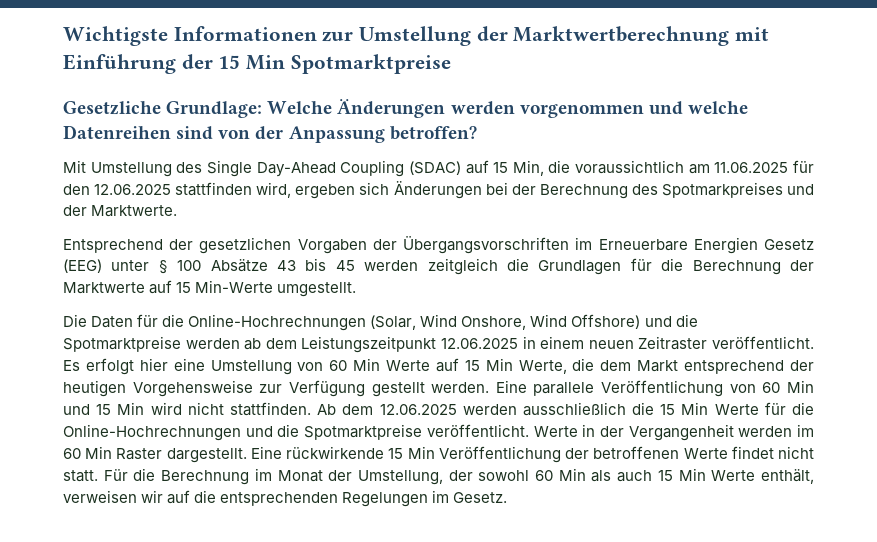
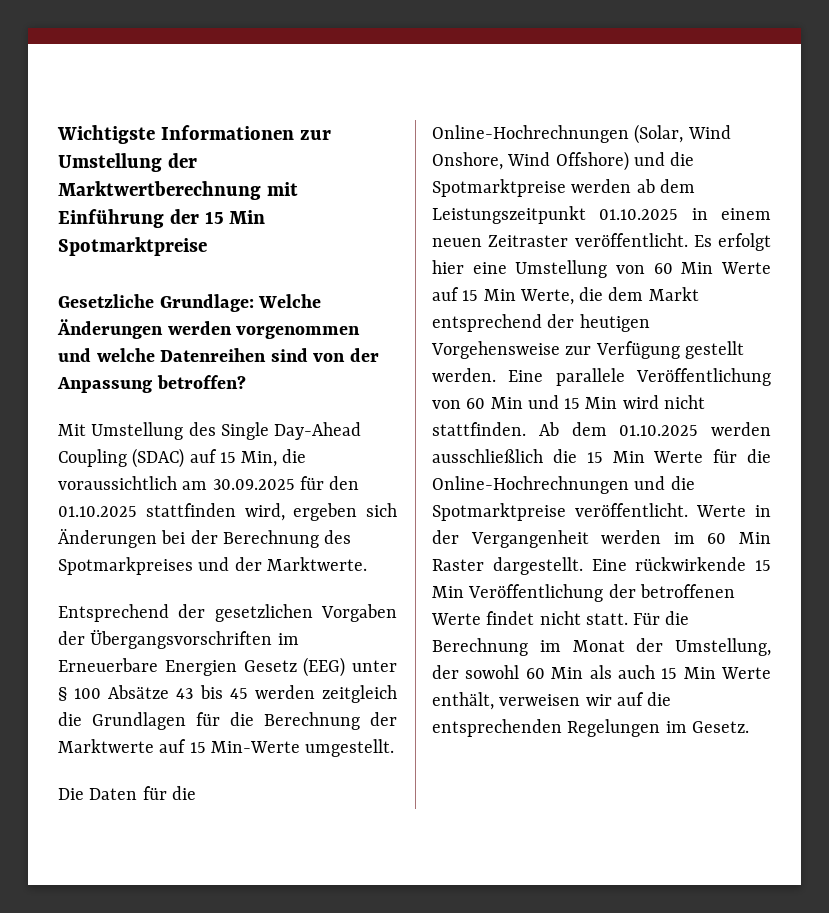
- Mit Umstellung des Single Day-Ahead Coupling (SDAC) auf 15 Min, die voraussichtlich am 11.06.2025 für den 12.06.2025 stattfinden wird, ergeben sich Änderungen bei der Berechnung des Spotmarkpreises und der Marktwerte.
+ Mit Umstellung des Single Day-Ahead Coupling (SDAC) auf 15 Min, die voraussichtlich am 30.09.2025 für den 01.10.2025 stattfinden wird, ergeben sich Änderungen bei der Berechnung des Spotmarkpreises und der Marktwerte.
- Die Daten für die Online-Hochrechnungen (Solar, Wind Onshore, Wind Offshore) und die Spotmarktpreise werden ab dem Leistungszeitpunkt 12.06.2025 in einem neuen Zeitraster veröffentlicht.
+ Die Daten für die Online-Hochrechnungen (Solar, Wind Onshore, Wind Offshore) und die Spotmarktpreise werden ab dem Leistungszeitpunkt 01.10.2025 in einem neuen Zeitraster veröffentlicht.
- Ab dem 12.06.2025 werden ausschließlich die 15 Min Werte für die Online-Hochrechnungen und die Spotmarktpreise veröffentlicht.
+ Ab dem 01.10.2025 werden ausschließlich die 15 Min Werte für die Online-Hochrechnungen und die Spotmarktpreise veröffentlicht.

